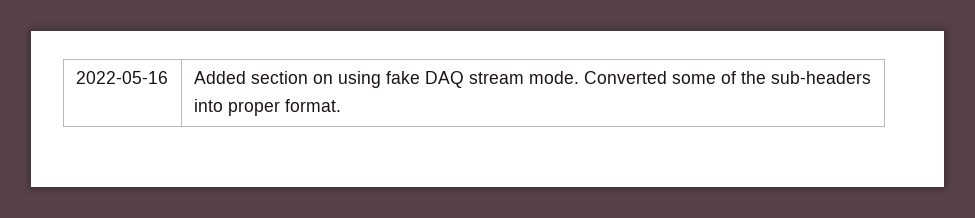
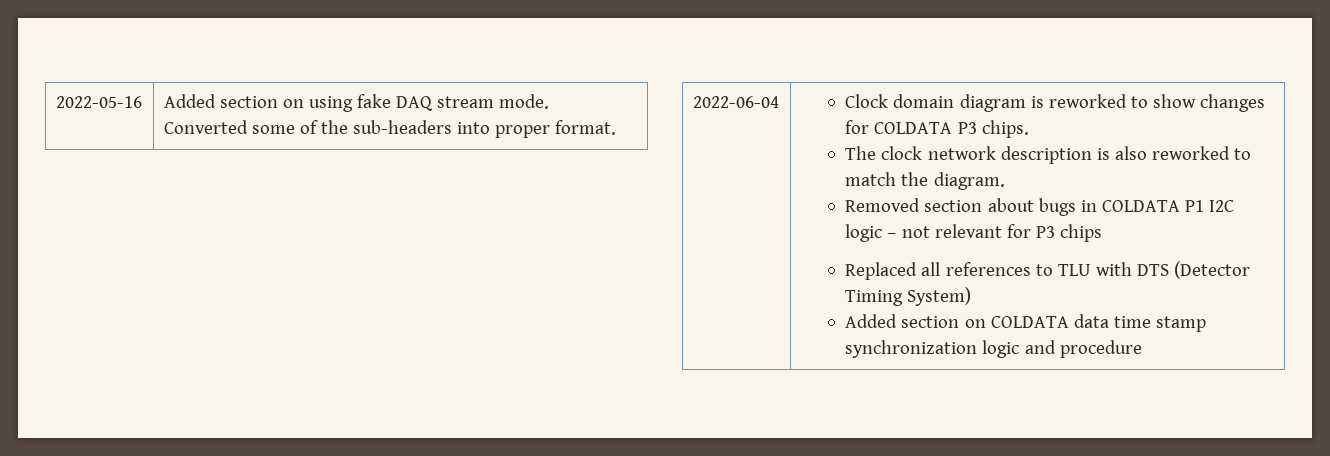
+ 2022-06-04 | Clock domain diagram is reworked to show changes for COLDATA P3 chips.
+ The clock network description is also reworked to match the diagram.
+ Removed section about bugs in COLDATA P1 I2C logic – not relevant for P3 chips
+ Replaced all references to TLU with DTS (Detector Timing System)
+ Added section on COLDATA data time stamp synchronization logic and procedure

